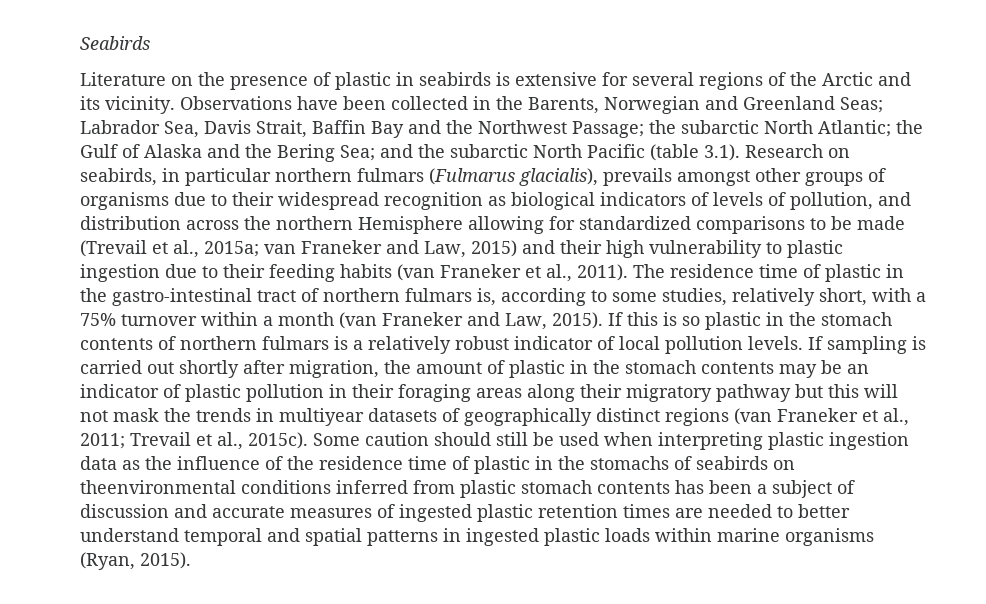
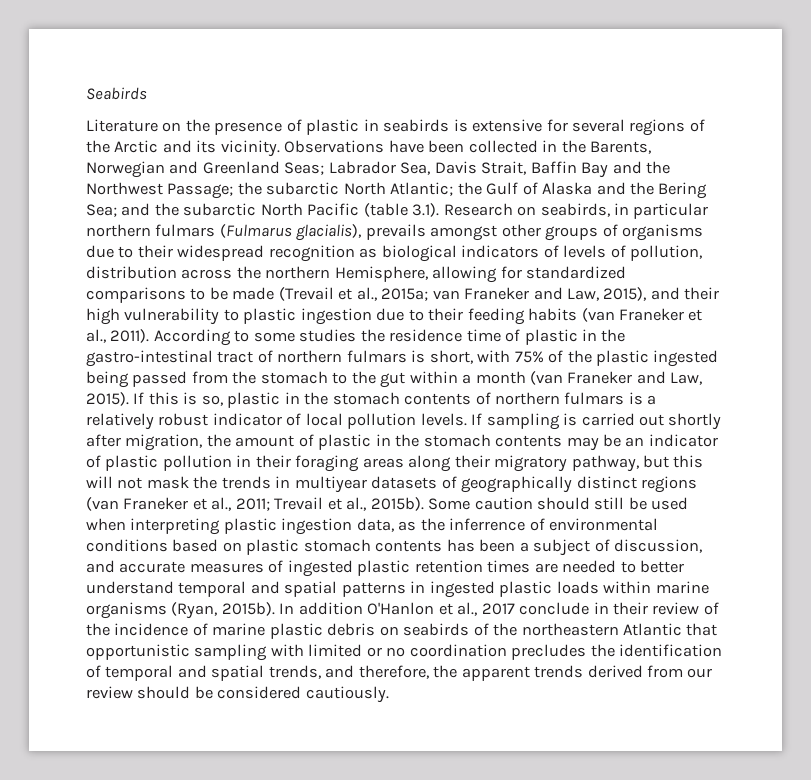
- and the subarctic North Pacific (table 3.1). Research on seabirds, in particular northern fulmars (Fulmarus glacialis), prevails amongst other groups of organisms due to their widespread recognition as biological indicators of levels of pollution, and distribution across the northern Hemisphere allowing for standardized comparisons to be made (Trevail et al., 2015a;
+ and the subarctic North Pacific (table 3.1). Research on seabirds, in particular northern fulmars (Fulmarus glacialis), prevails amongst other groups of organisms due to their widespread recognition as biological indicators of levels of pollution, distribution across the northern Hemisphere, allowing for standardized comparisons to be made (Trevail et al., 2015a;
- van Franeker and Law, 2015) and their high vulnerability to plastic ingestion due to their feeding habits (van Franeker et al., 2011).
+ van Franeker and Law, 2015), and their high vulnerability to plastic ingestion due to their feeding habits (van Franeker et al., 2011).
- The residence time of plastic in the gastro-intestinal tract of northern fulmars is, according to some studies, relatively short, with a 75% turnover within a month (van Franeker and Law, 2015).
+ According to some studies the residence time of plastic in the gastro-intestinal tract of northern fulmars is short, with 75% of the plastic ingested being passed from the stomach to the gut within a month (van Franeker and Law, 2015).
- If this is so plastic in the stomach contents of northern fulmars is a relatively robust indicator of local pollution levels.
+ If this is so, plastic in the stomach contents of northern fulmars is a relatively robust indicator of local pollution levels.
- If sampling is carried out shortly after migration, the amount of plastic in the stomach contents may be an indicator of plastic pollution in their foraging areas along their migratory pathway but this will not mask the trends in multiyear datasets of geographically distinct regions (van Franeker et al., 2011; Trevail et al., 2015c).
+ If sampling is carried out shortly after migration, the amount of plastic in the stomach contents may be an indicator of plastic pollution in their foraging areas along their migratory pathway, but this will not mask the trends in multiyear datasets of geographically distinct regions (van Franeker et al., 2011; Trevail et al., 2015b).
- Some caution should still be used when interpreting plastic ingestion data as the influence of the residence time of plastic in the stomachs of seabirds on theenvironmental conditions inferred from plastic stomach contents has been a subject of discussion and accurate measures of ingested plastic retention times are needed to better understand temporal and spatial patterns in ingested plastic loads within marine organisms (Ryan, 2015).
+ Some caution should still be used when interpreting plastic ingestion data, as the inferrence of environmental conditions based on plastic stomach contents has been a subject of discussion, and accurate measures of ingested plastic retention times are needed to better understand temporal and spatial patterns in ingested plastic loads within marine organisms (Ryan, 2015b). In addition O'Hanlon et al., 2017 conclude in their review of the incidence of marine plastic debris on seabirds of the northeastern Atlantic that opportunistic sampling with limited or no coordination precludes the identification of temporal and spatial trends, and therefore, the apparent trends derived from our review should be considered cautiously.

